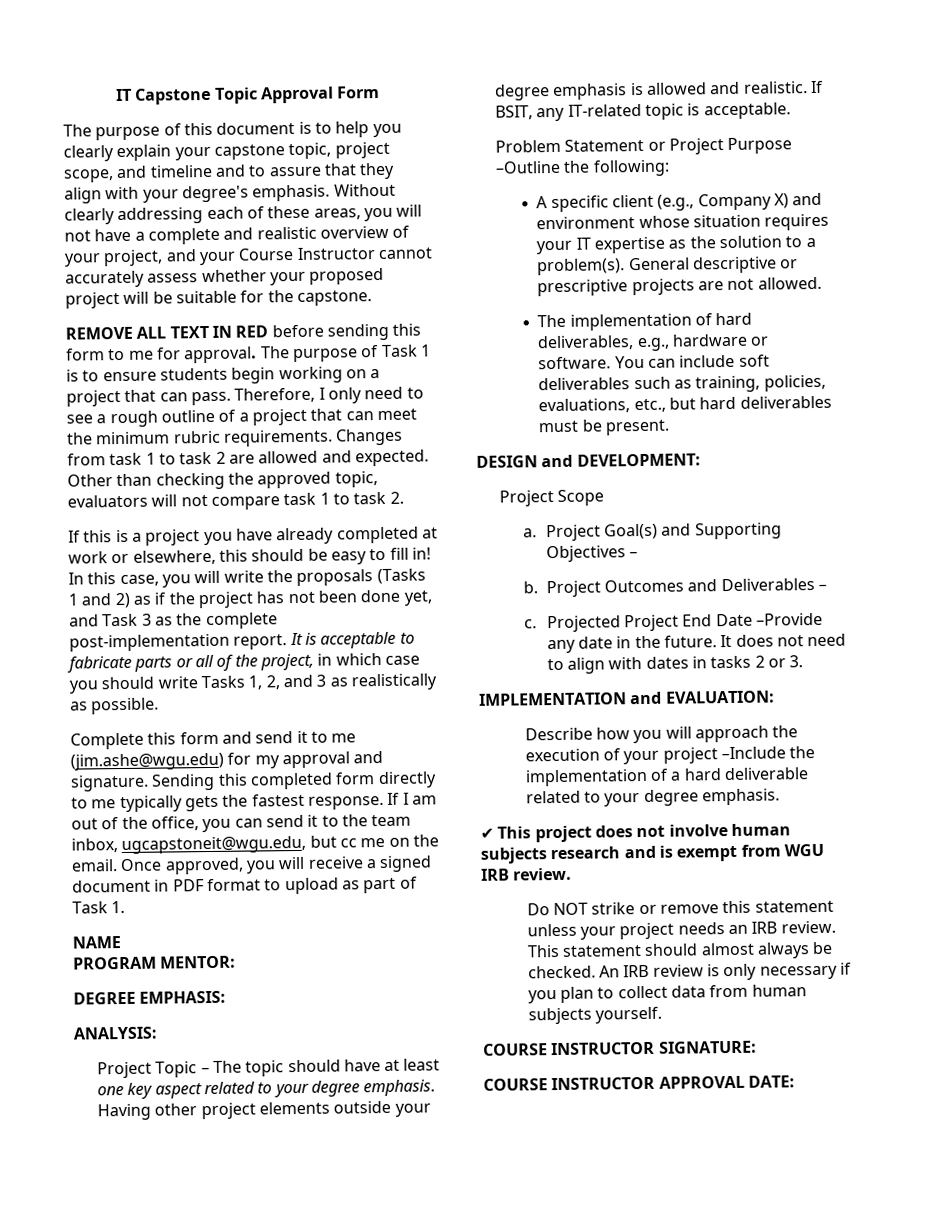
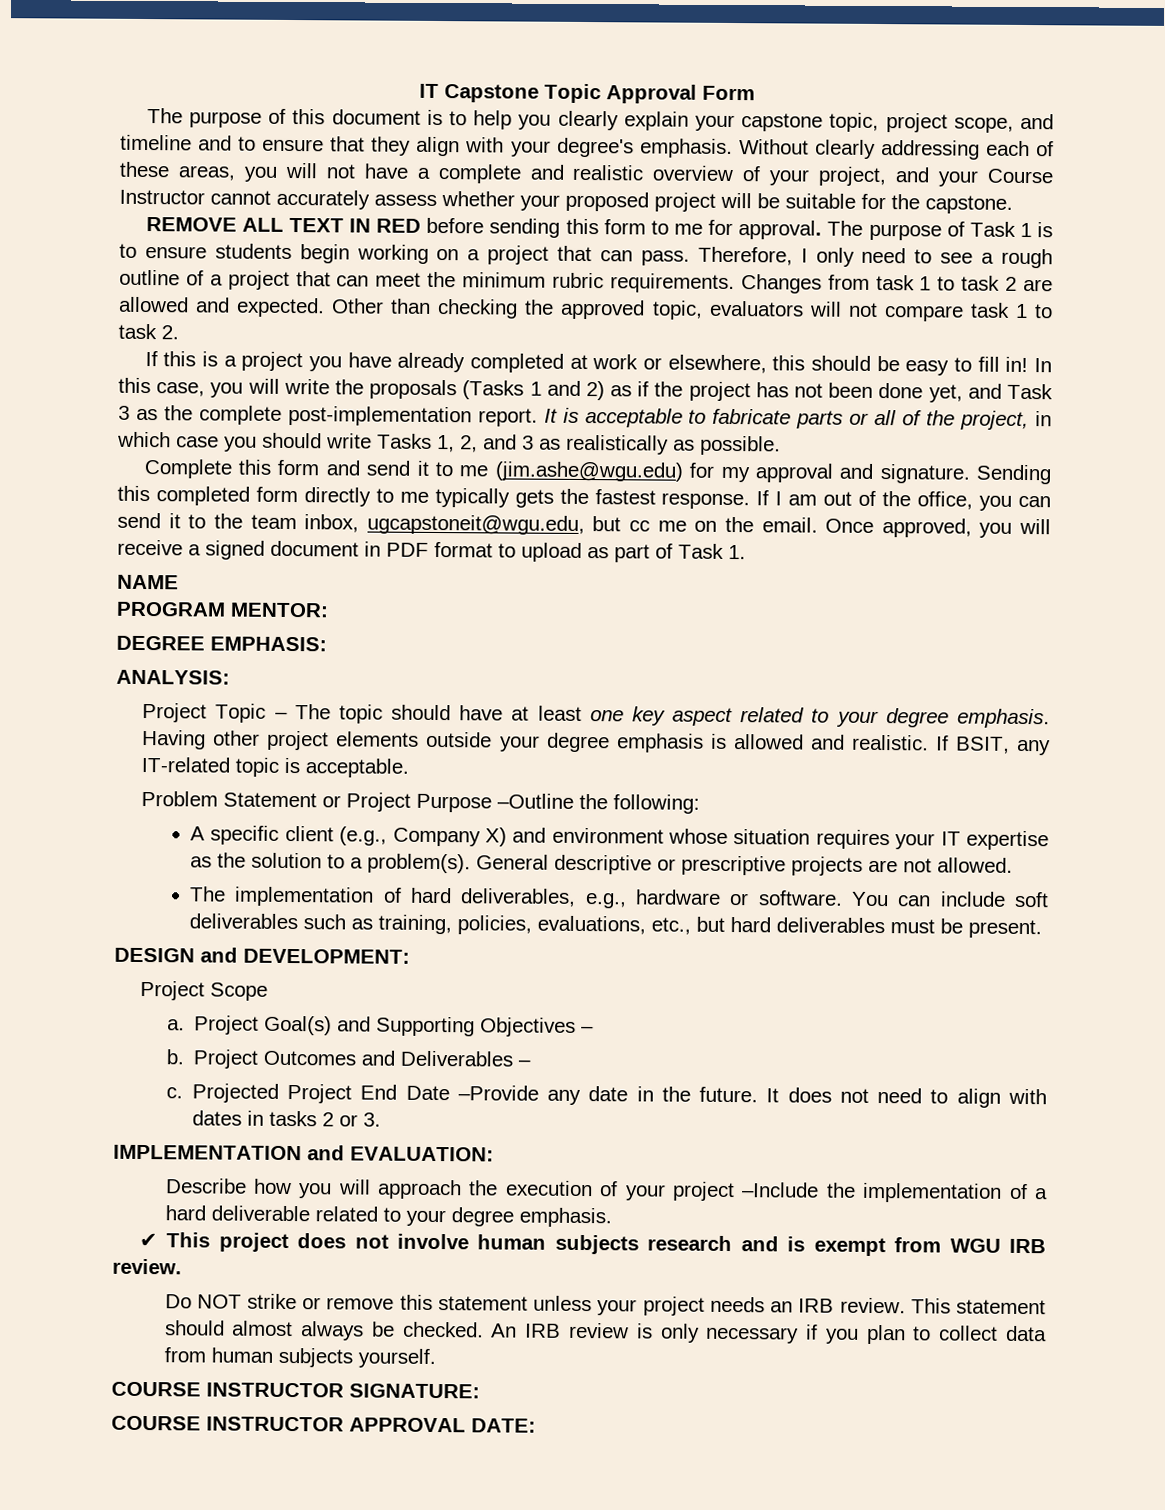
- The purpose of this document is to help you clearly explain your capstone topic, project scope, and timeline and to assure that they align with your degree's emphasis.
+ The purpose of this document is to help you clearly explain your capstone topic, project scope, and timeline and to ensure that they align with your degree's emphasis.

